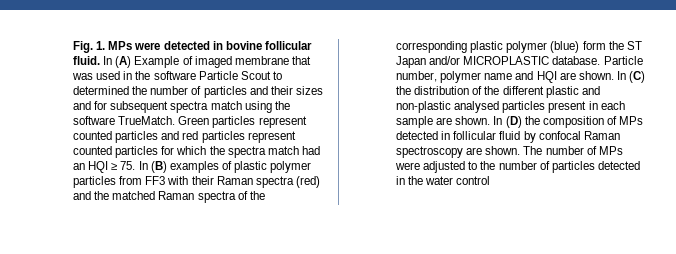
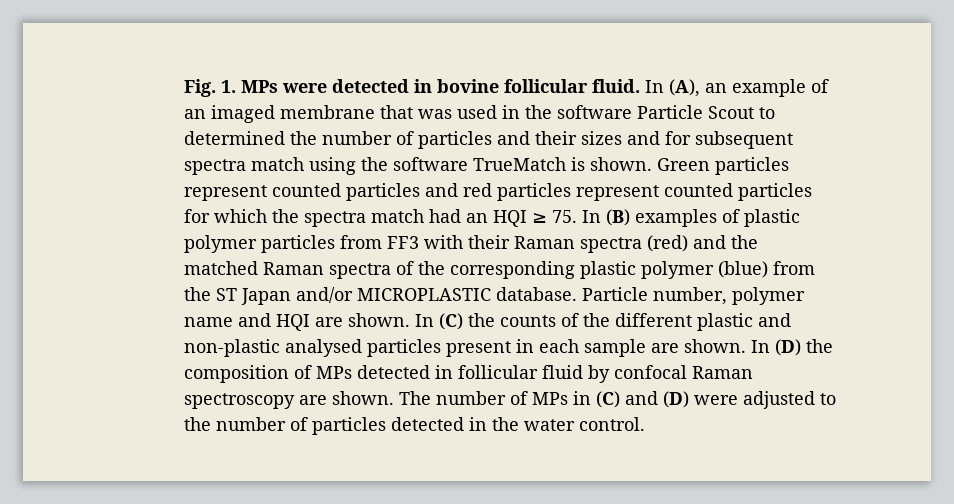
- In (A) Example of imaged membrane that was used in the software Particle Scout to determined the number of particles and their sizes and for subsequent spectra match using the software TrueMatch.
+ In (A), an example of an imaged membrane that was used in the software Particle Scout to determined the number of particles and their sizes and for subsequent spectra match using the software TrueMatch is shown.
- Green particles represent counted particles and red particles represent counted particles for which the spectra match had an HQI ≥ 75. In (B) examples of plastic polymer particles from FF3 with their Raman spectra (red) and the matched Raman spectra of the corresponding plastic polymer (blue) form the ST Japan and/or MICROPLASTIC database.
+ Green particles represent counted particles and red particles represent counted particles for which the spectra match had an HQI ≥ 75. In (B) examples of plastic polymer particles from FF3 with their Raman spectra (red) and the matched Raman spectra of the corresponding plastic polymer (blue) from the ST Japan and/or MICROPLASTIC database.
- In (C) the distribution of the different plastic and non-plastic analysed particles present in each sample are shown.
+ In (C) the counts of the different plastic and non-plastic analysed particles present in each sample are shown.
- The number of MPs were adjusted to the number of particles detected in the water control
+ The number of MPs in (C) and (D) were adjusted to the number of particles detected in the water control.

